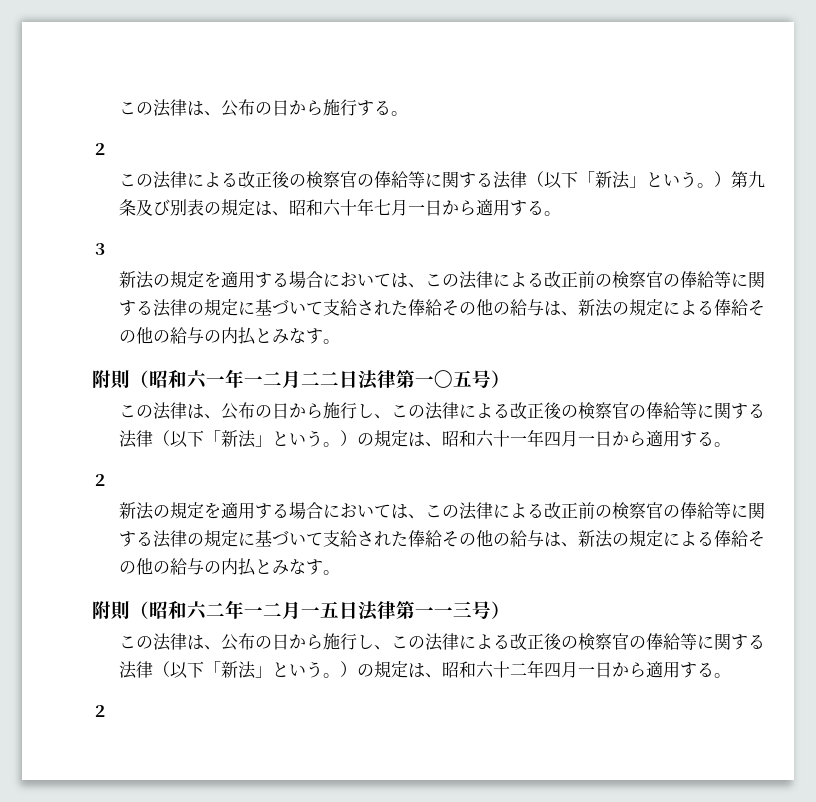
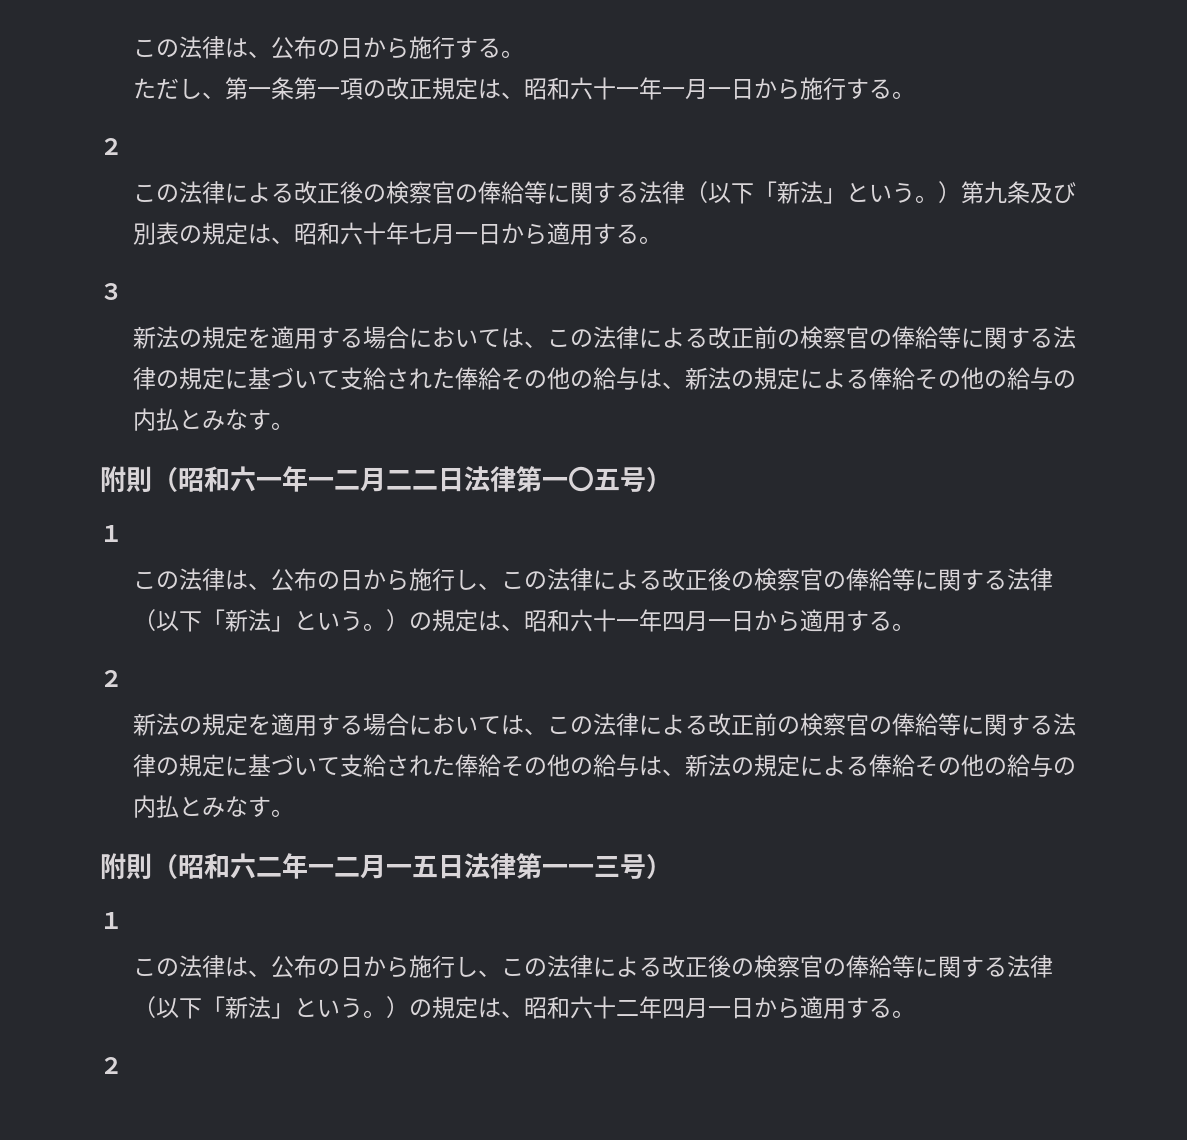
+ ただし、第一条第一項の改正規定は、昭和六十一年一月一日から施行する。
  附則（昭和六一年一二月二二日法律第一〇五号）
+ １
  附則（昭和六二年一二月一五日法律第一一三号）
+ １

